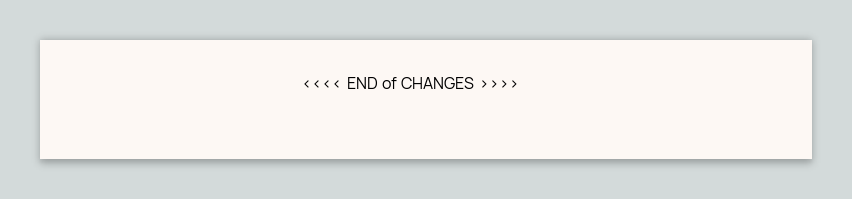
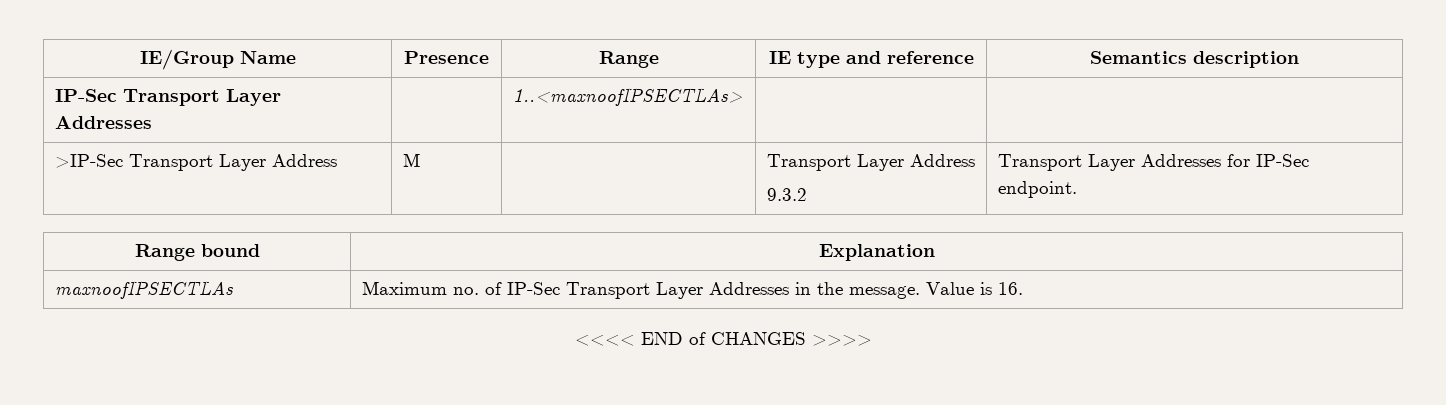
+ IE/Group Name | Presence | Range | IE type and reference | Semantics description
+ IP-Sec Transport Layer Addresses | | 1..<maxnoofIPSECTLAs> | |
+ >IP-Sec Transport Layer Address | M | | Transport Layer Address
+ 9.3.2 | Transport Layer Addresses for IP-Sec endpoint.
+ Range bound | Explanation
+ maxnoofIPSECTLAs | Maximum no. of IP-Sec Transport Layer Addresses in the message. Value is 16.

